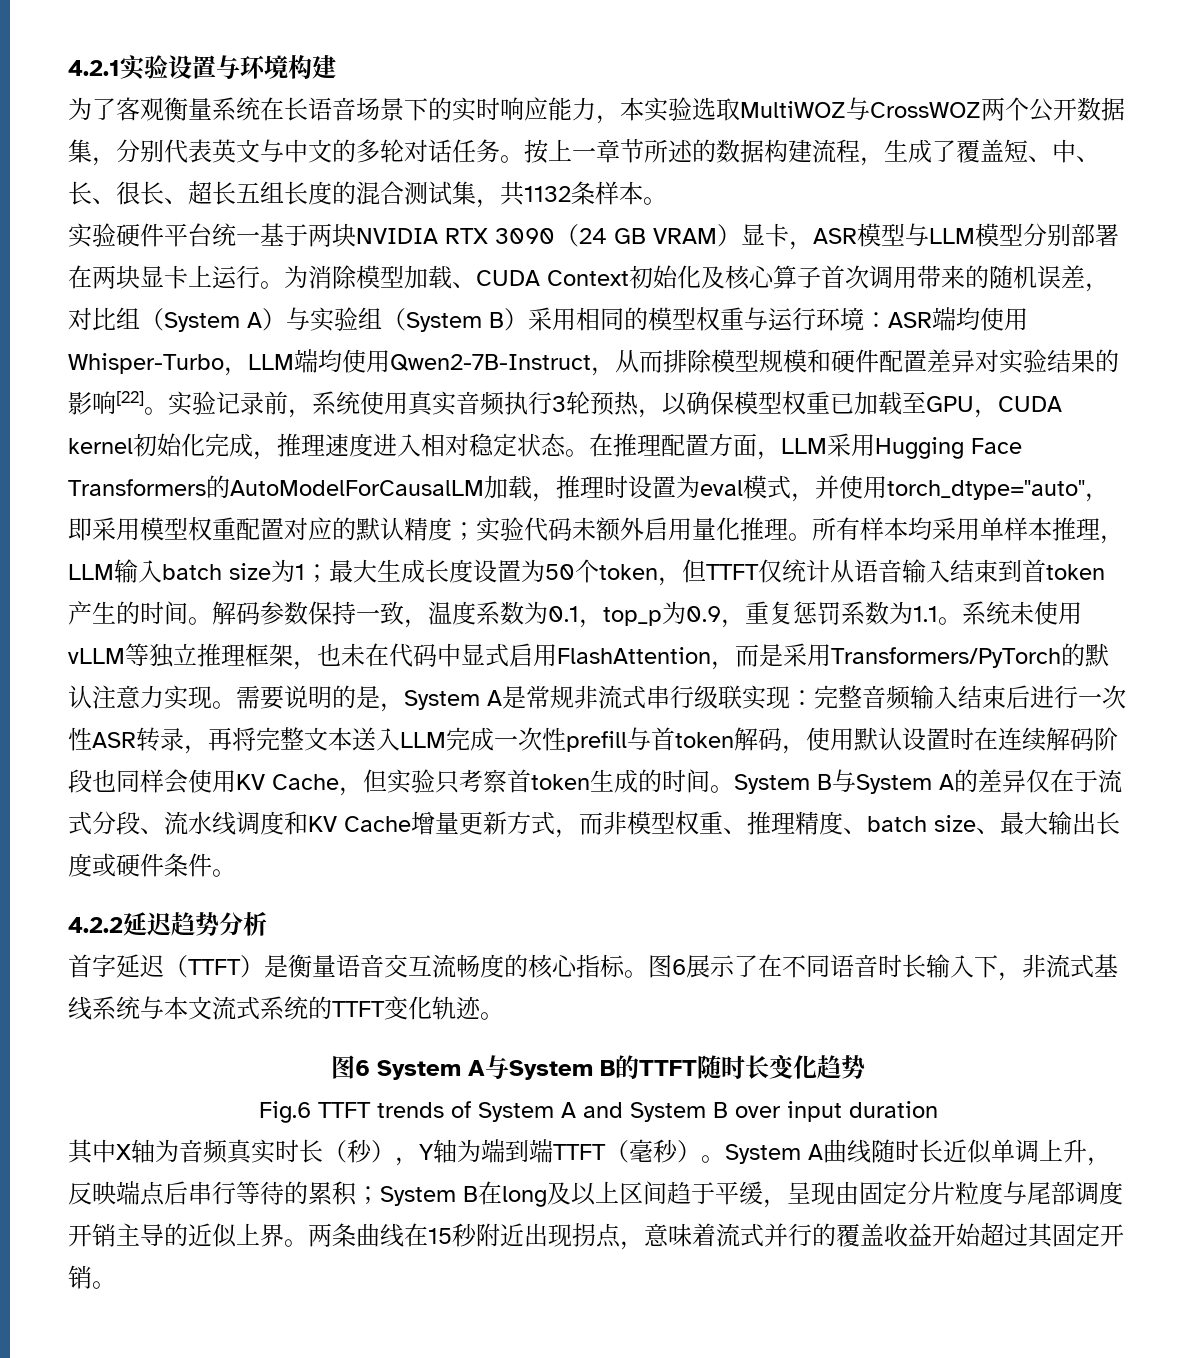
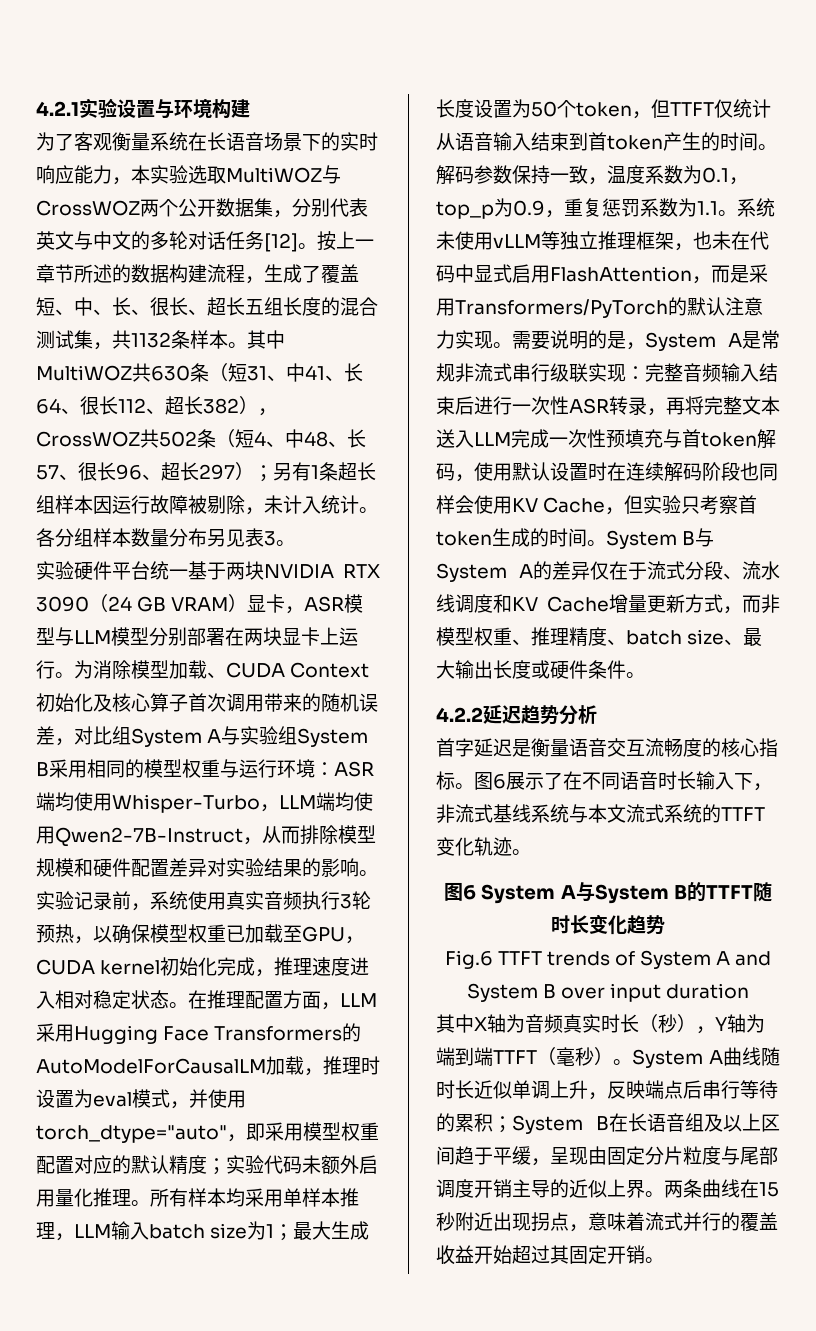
- 为了客观衡量系统在长语音场景下的实时响应能力，本实验选取MultiWOZ与CrossWOZ两个公开数据集，分别代表英文与中文的多轮对话任务。
+ 为了客观衡量系统在长语音场景下的实时响应能力，本实验选取MultiWOZ与CrossWOZ两个公开数据集，分别代表英文与中文的多轮对话任务[12]。
+ 其中MultiWOZ共630条（短31、中41、长64、很长112、超长382），CrossWOZ共502条（短4、中48、长57、很长96、超长297）；另有1条超长组样本因运行故障被剔除，未计入统计。各分组样本数量分布另见表3。
- 为消除模型加载、CUDA Context初始化及核心算子首次调用带来的随机误差，对比组（System A）与实验组（System B）采用相同的模型权重与运行环境：ASR端均使用Whisper-Turbo，LLM端均使用Qwen2-7B-Instruct，从而排除模型规模和硬件配置差异对实验结果的影响[22]。
+ 为消除模型加载、CUDA Context初始化及核心算子首次调用带来的随机误差，对比组System A与实验组System B采用相同的模型权重与运行环境：ASR端均使用Whisper-Turbo，LLM端均使用Qwen2-7B-Instruct，从而排除模型规模和硬件配置差异对实验结果的影响。
- 需要说明的是，System A是常规非流式串行级联实现：完整音频输入结束后进行一次性ASR转录，再将完整文本送入LLM完成一次性prefill与首token解码，使用默认设置时在连续解码阶段也同样会使用KV Cache，但实验只考察首token生成的时间。
+ 需要说明的是，System A是常规非流式串行级联实现：完整音频输入结束后进行一次性ASR转录，再将完整文本送入LLM完成一次性预填充与首token解码，使用默认设置时在连续解码阶段也同样会使用KV Cache，但实验只考察首token生成的时间。
- 首字延迟（TTFT）是衡量语音交互流畅度的核心指标。
+ 首字延迟是衡量语音交互流畅度的核心指标。
- System A曲线随时长近似单调上升，反映端点后串行等待的累积；System B在long及以上区间趋于平缓，呈现由固定分片粒度与尾部调度开销主导的近似上界。
+ System A曲线随时长近似单调上升，反映端点后串行等待的累积；System B在长语音组及以上区间趋于平缓，呈现由固定分片粒度与尾部调度开销主导的近似上界。

